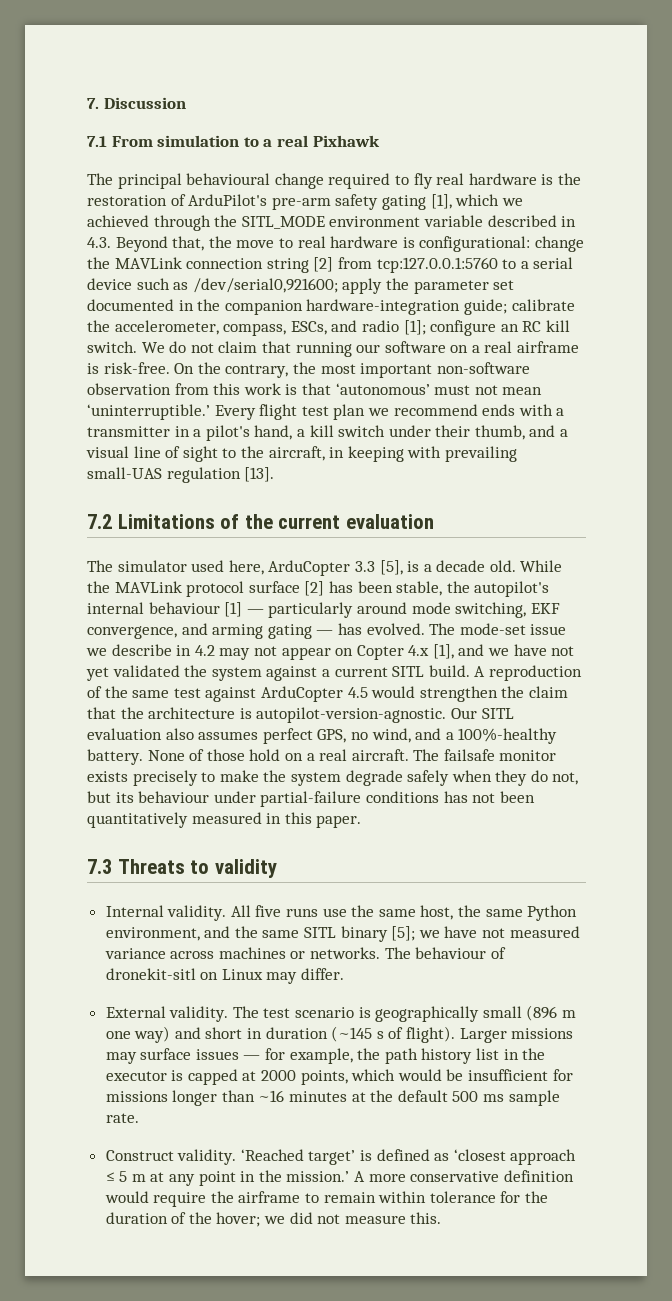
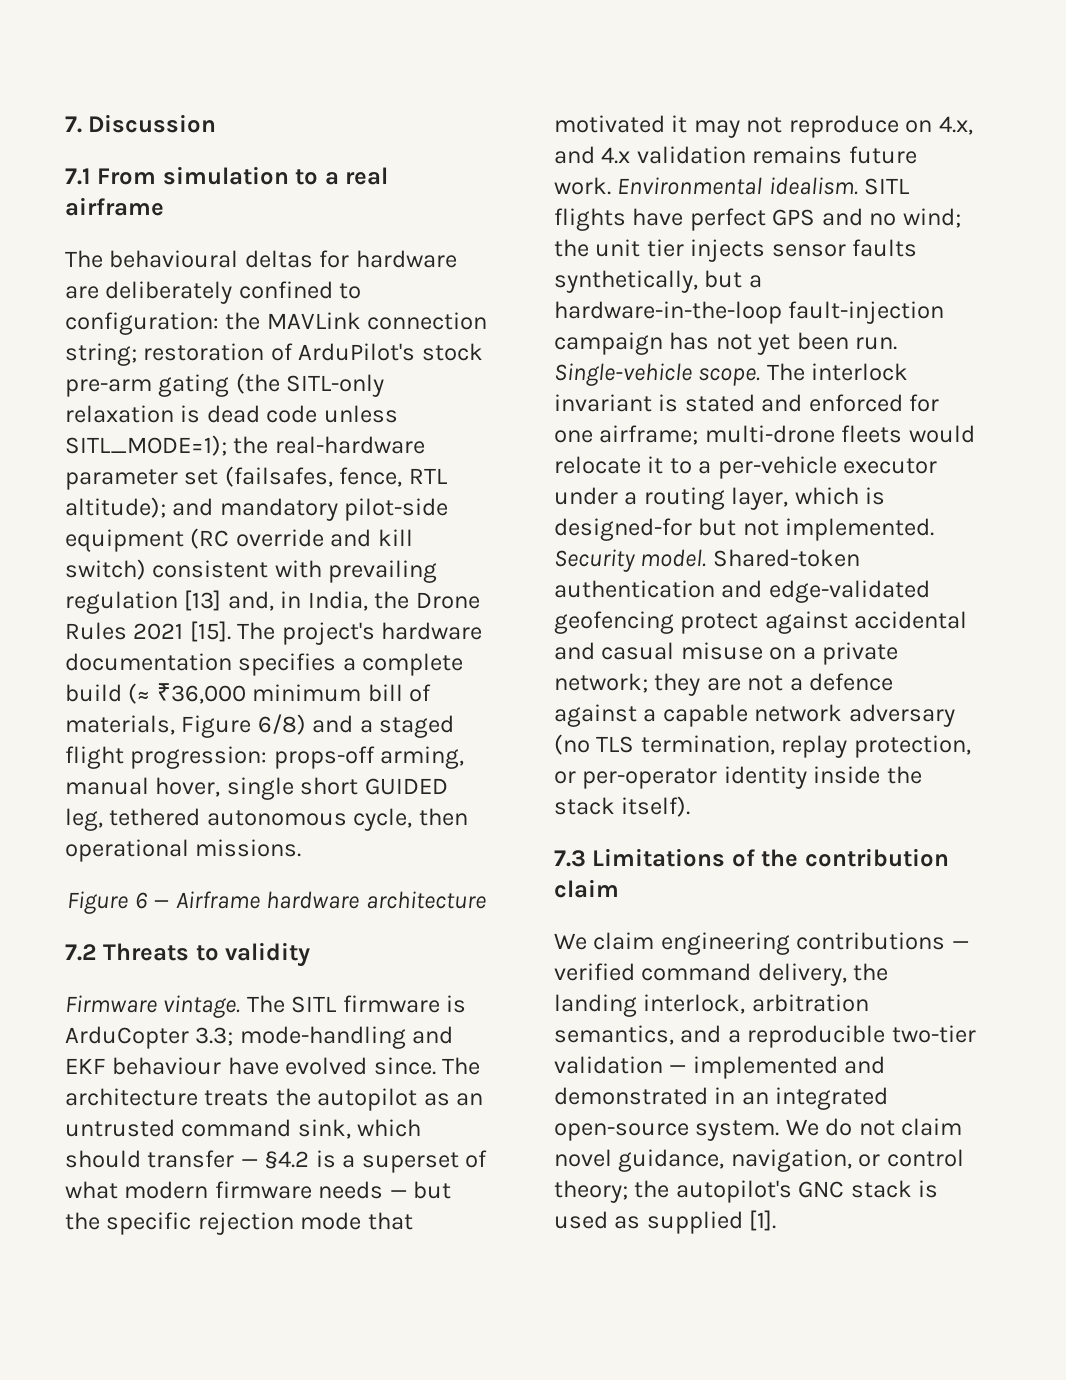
- 7.1 From simulation to a real Pixhawk
- The principal behavioural change required to fly real hardware is the restoration of ArduPilot's pre-arm safety gating [1], which we achieved through the SITL_MODE environment variable described in 4.3. Beyond that, the move to real hardware is configurational: change the MAVLink connection string [2] from tcp:127.0.0.1:5760 to a serial device such as /dev/serial0,921600; apply the parameter set documented in the companion hardware-integration guide; calibrate the accelerometer, compass, ESCs, and radio [1]; configure an RC kill switch. We do not claim that running our software on a real airframe is risk-free. On the contrary, the most important non-software observation from this work is that ‘autonomous’ must not mean ‘uninterruptible.’ Every flight test plan we recommend ends with a transmitter in a pilot's hand, a kill switch under their thumb, and a visual line of sight to the aircraft, in keeping with prevailing small-UAS regulation [13].
- 7.2 Limitations of the current evaluation
- The simulator used here, ArduCopter 3.3 [5], is a decade old. While the MAVLink protocol surface [2] has been stable, the autopilot's internal behaviour [1] — particularly around mode switching, EKF convergence, and arming gating — has evolved. The mode-set issue we describe in 4.2 may not appear on Copter 4.x [1], and we have not yet validated the system against a current SITL build. A reproduction of the same test against ArduCopter 4.5 would strengthen the claim that the architecture is autopilot-version-agnostic. Our SITL evaluation also assumes perfect GPS, no wind, and a 100%-healthy battery. None of those hold on a real aircraft. The failsafe monitor exists precisely to make the system degrade safely when they do not, but its behaviour under partial-failure conditions has not been quantitatively measured in this paper.
- 7.3 Threats to validity
- Internal validity. All five runs use the same host, the same Python environment, and the same SITL binary [5]; we have not measured variance across machines or networks. The behaviour of dronekit-sitl on Linux may differ.
- External validity. The test scenario is geographically small (896 m one way) and short in duration (~145 s of flight). Larger missions may surface issues — for example, the path history list in the executor is capped at 2000 points, which would be insufficient for missions longer than ~16 minutes at the default 500 ms sample rate.
- Construct validity. ‘Reached target’ is defined as ‘closest approach ≤ 5 m at any point in the mission.’ A more conservative definition would require the airframe to remain within tolerance for the duration of the hover; we did not measure this.
+ 7.1 From simulation to a real airframe
+ The behavioural deltas for hardware are deliberately confined to configuration: the MAVLink connection string; restoration of ArduPilot's stock pre-arm gating (the SITL-only relaxation is dead code unless SITL_MODE=1); the real-hardware parameter set (failsafes, fence, RTL altitude); and mandatory pilot-side equipment (RC override and kill switch) consistent with prevailing regulation [13] and, in India, the Drone Rules 2021 [15]. The project's hardware documentation specifies a complete build (≈ ₹36,000 minimum bill of materials, Figure 6/8) and a staged flight progression: props-off arming, manual hover, single short GUIDED leg, tethered autonomous cycle, then operational missions.
+ Figure 6 — Airframe hardware architecture
+ 7.2 Threats to validity
+ Firmware vintage. The SITL firmware is ArduCopter 3.3; mode-handling and EKF behaviour have evolved since. The architecture treats the autopilot as an untrusted command sink, which should transfer — §4.2 is a superset of what modern firmware needs — but the specific rejection mode that motivated it may not reproduce on 4.x, and 4.x validation remains future work. Environmental idealism. SITL flights have perfect GPS and no wind; the unit tier injects sensor faults synthetically, but a hardware-in-the-loop fault-injection campaign has not yet been run. Single-vehicle scope. The interlock invariant is stated and enforced for one airframe; multi-drone fleets would relocate it to a per-vehicle executor under a routing layer, which is designed-for but not implemented. Security model. Shared-token authentication and edge-validated geofencing protect against accidental and casual misuse on a private network; they are not a defence against a capable network adversary (no TLS termination, replay protection, or per-operator identity inside the stack itself).
+ 7.3 Limitations of the contribution claim
+ We claim engineering contributions — verified command delivery, the landing interlock, arbitration semantics, and a reproducible two-tier validation — implemented and demonstrated in an integrated open-source system. We do not claim novel guidance, navigation, or control theory; the autopilot's GNC stack is used as supplied [1].

